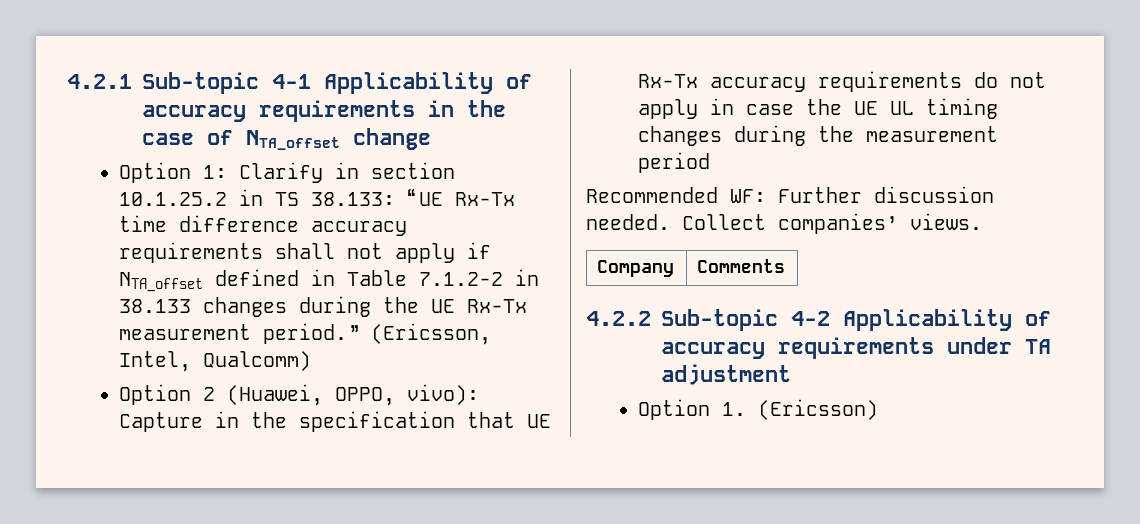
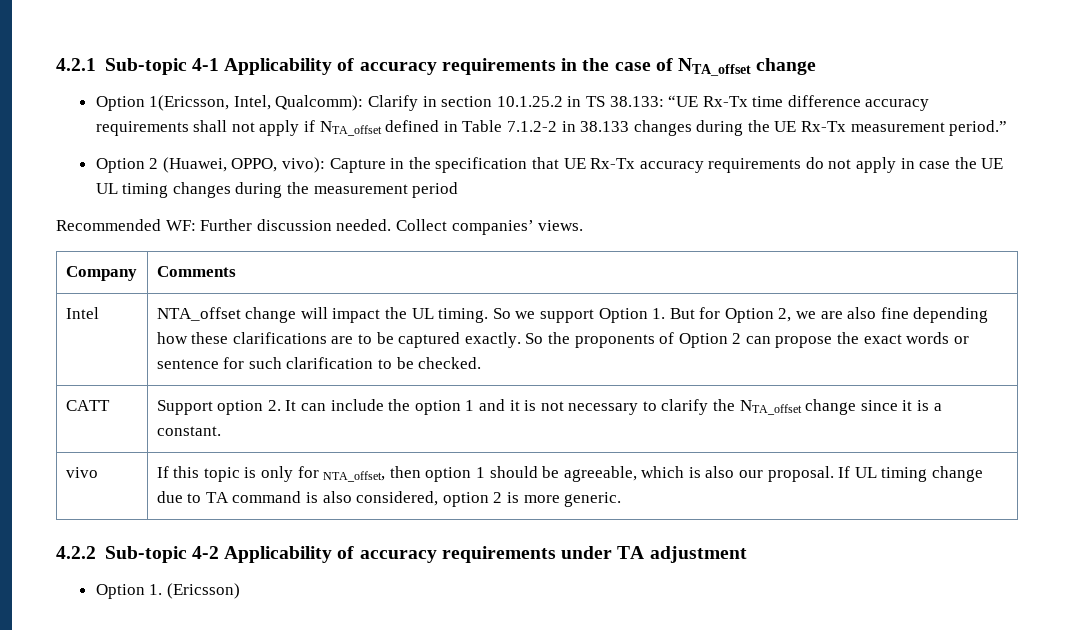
- Option 1: Clarify in section 10.1.25.2 in TS 38.133: “UE Rx-Tx time difference accuracy requirements shall not apply if NTA_offset defined in Table 7.1.2-2 in 38.133 changes during the UE Rx-Tx measurement period.” (Ericsson, Intel, Qualcomm)
+ Option 1(Ericsson, Intel, Qualcomm): Clarify in section 10.1.25.2 in TS 38.133: “UE Rx-Tx time difference accuracy requirements shall not apply if NTA_offset defined in Table 7.1.2-2 in 38.133 changes during the UE Rx-Tx measurement period.”
+ Intel | NTA_offset change will impact the UL timing. So we support Option 1. But for Option 2, we are also fine depending how these clarifications are to be captured exactly. So the proponents of Option 2 can propose the exact words or sentence for such clarification to be checked.
+ CATT | Support option 2. It can include the option 1 and it is not necessary to clarify the NTA_offset change since it is a constant.
+ vivo | If this topic is only for NTA_offset, then option 1 should be agreeable, which is also our proposal. If UL timing change due to TA command is also considered, option 2 is more generic.

